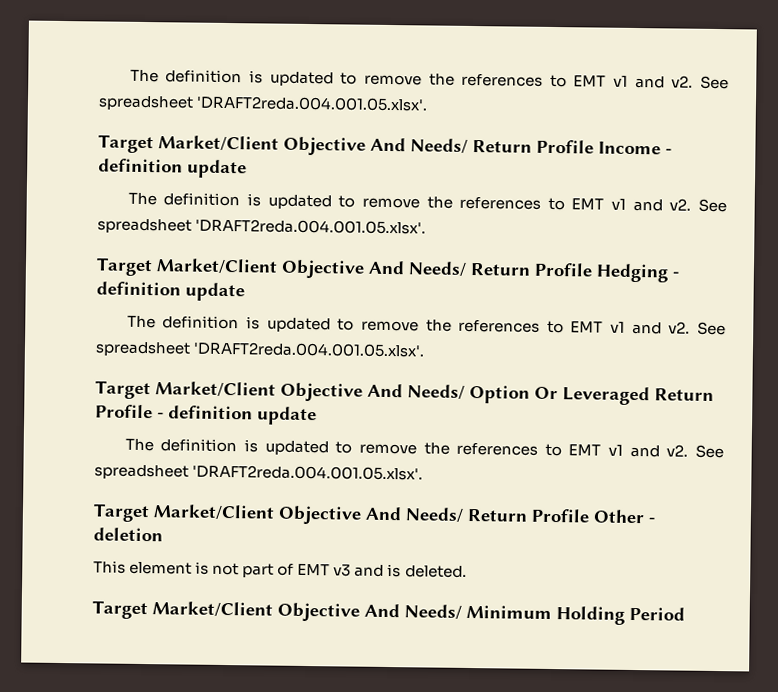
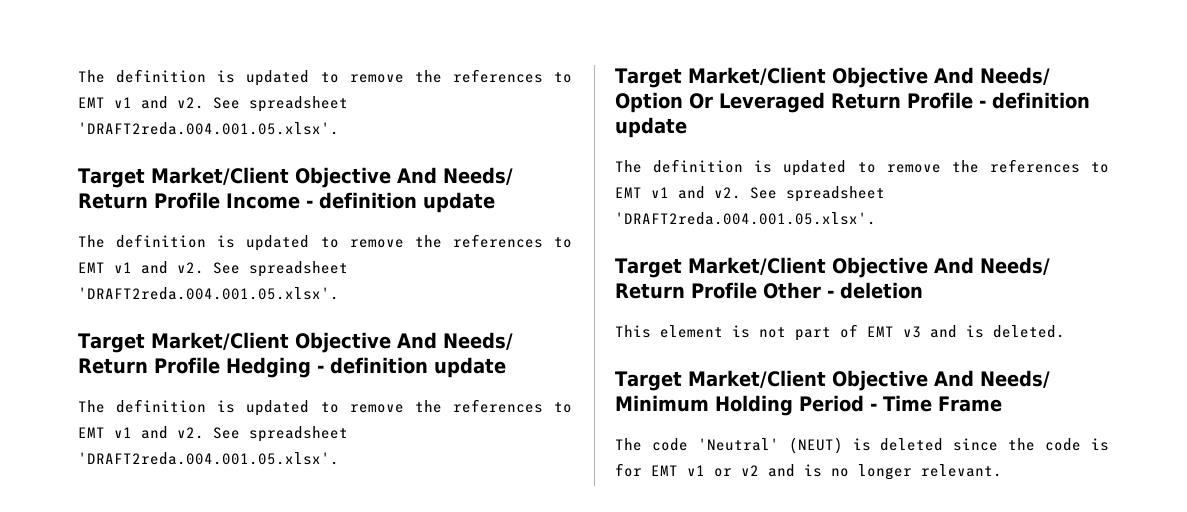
- Target Market/Client Objective And Needs/ Minimum Holding Period
+ Target Market/Client Objective And Needs/ Minimum Holding Period - Time Frame
+ The code 'Neutral' (NEUT) is deleted since the code is for EMT v1 or v2 and is no longer relevant.

